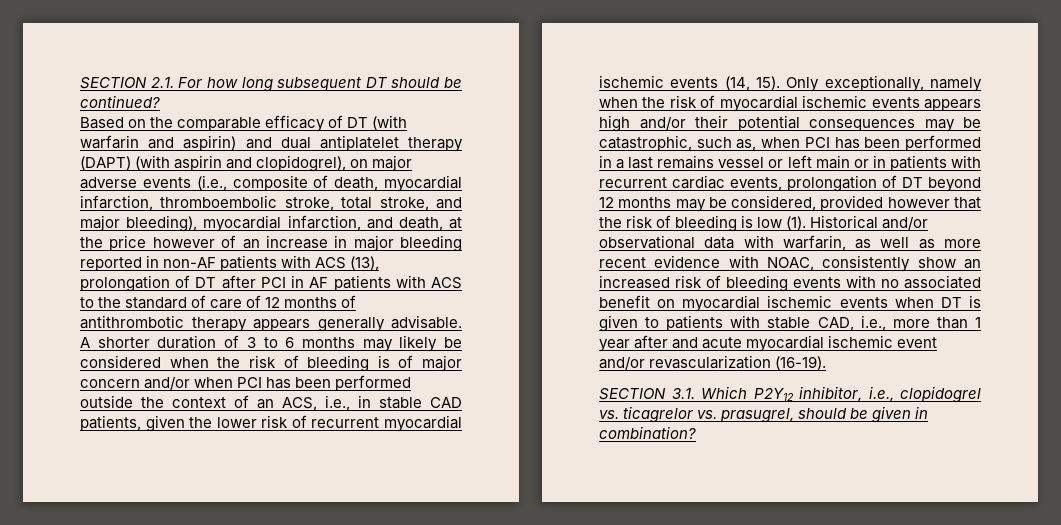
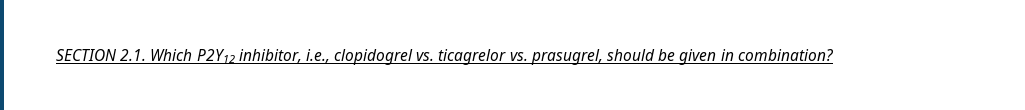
- SECTION 2.1. For how long subsequent DT should be continued?
- Based on the comparable efficacy of DT (with warfarin and aspirin) and dual antiplatelet therapy (DAPT) (with aspirin and clopidogrel), on major adverse events (i.e., composite of death, myocardial infarction, thromboembolic stroke, total stroke, and major bleeding), myocardial infarction, and death, at the price however of an increase in major bleeding reported in non-AF patients with ACS (13), prolongation of DT after PCI in AF patients with ACS to the standard of care of 12 months of antithrombotic therapy appears generally advisable. A shorter duration of 3 to 6 months may likely be considered when the risk of bleeding is of major concern and/or when PCI has been performed outside the context of an ACS, i.e., in stable CAD patients, given the lower risk of recurrent myocardial ischemic events (14, 15). Only exceptionally, namely when the risk of myocardial ischemic events appears high and/or their potential consequences may be catastrophic, such as, when PCI has been performed in a last remains vessel or left main or in patients with recurrent cardiac events, prolongation of DT beyond 12 months may be considered, provided however that the risk of bleeding is low (1). Historical and/or observational data with warfarin, as well as more recent evidence with NOAC, consistently show an increased risk of bleeding events with no associated benefit on myocardial ischemic events when DT is given to patients with stable CAD, i.e., more than 1 year after and acute myocardial ischemic event and/or revascularization (16-19).
- SECTION 3.1. Which P2Y12 inhibitor, i.e., clopidogrel vs. ticagrelor vs. prasugrel, should be given in combination?
+ SECTION 2.1. Which P2Y12 inhibitor, i.e., clopidogrel vs. ticagrelor vs. prasugrel, should be given in combination?

